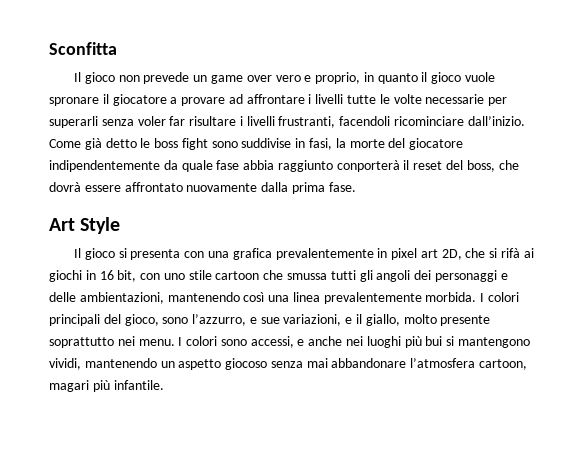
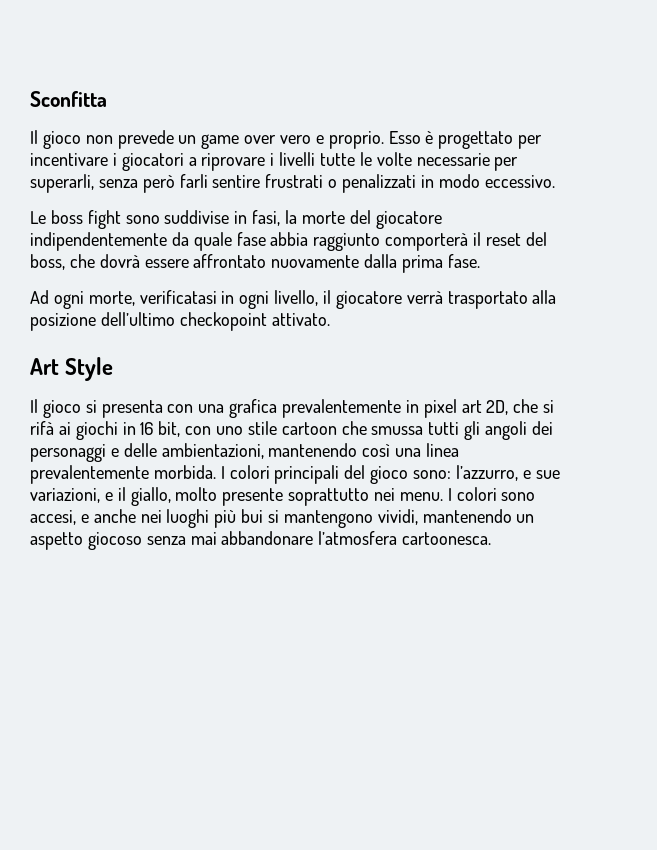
- Il gioco non prevede un game over vero e proprio, in quanto il gioco vuole spronare il giocatore a provare ad affrontare i livelli tutte le volte necessarie per superarli senza voler far risultare i livelli frustranti, facendoli ricominciare dall’inizio. Come già detto le boss fight sono suddivise in fasi, la morte del giocatore indipendentemente da quale fase abbia raggiunto conporterà il reset del boss, che dovrà essere affrontato nuovamente dalla prima fase.
+ Il gioco non prevede un game over vero e proprio. Esso è progettato per incentivare i giocatori a riprovare i livelli tutte le volte necessarie per superarli, senza però farli sentire frustrati o penalizzati in modo eccessivo.
+ Le boss fight sono suddivise in fasi, la morte del giocatore indipendentemente da quale fase abbia raggiunto comporterà il reset del boss, che dovrà essere affrontato nuovamente dalla prima fase.
+ Ad ogni morte, verificatasi in ogni livello, il giocatore verrà trasportato alla posizione dell’ultimo checkopoint attivato.
- I colori principali del gioco, sono l’azzurro, e sue variazioni, e il giallo, molto presente soprattutto nei menu.
+ I colori principali del gioco sono: l’azzurro, e sue variazioni, e il giallo, molto presente soprattutto nei menu.
- I colori sono accessi, e anche nei luoghi più bui si mantengono vividi, mantenendo un aspetto giocoso senza mai abbandonare l’atmosfera cartoon, magari più infantile.
+ I colori sono accesi, e anche nei luoghi più bui si mantengono vividi, mantenendo un aspetto giocoso senza mai abbandonare l’atmosfera cartoonesca.

